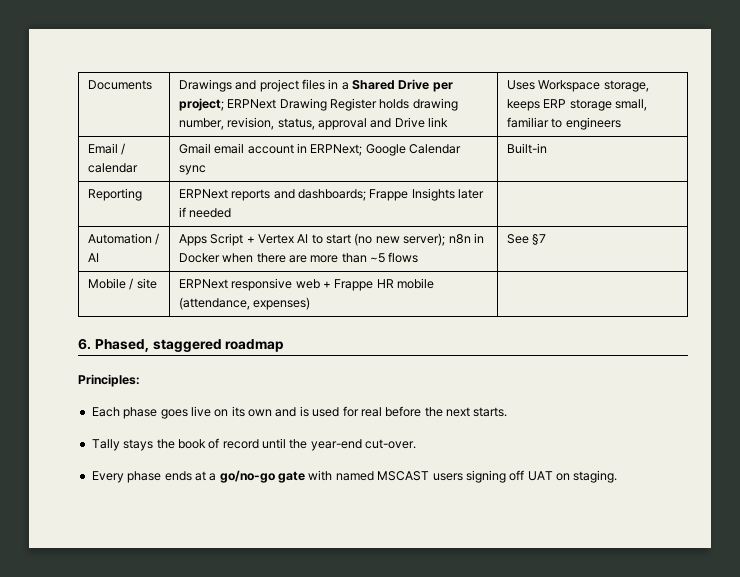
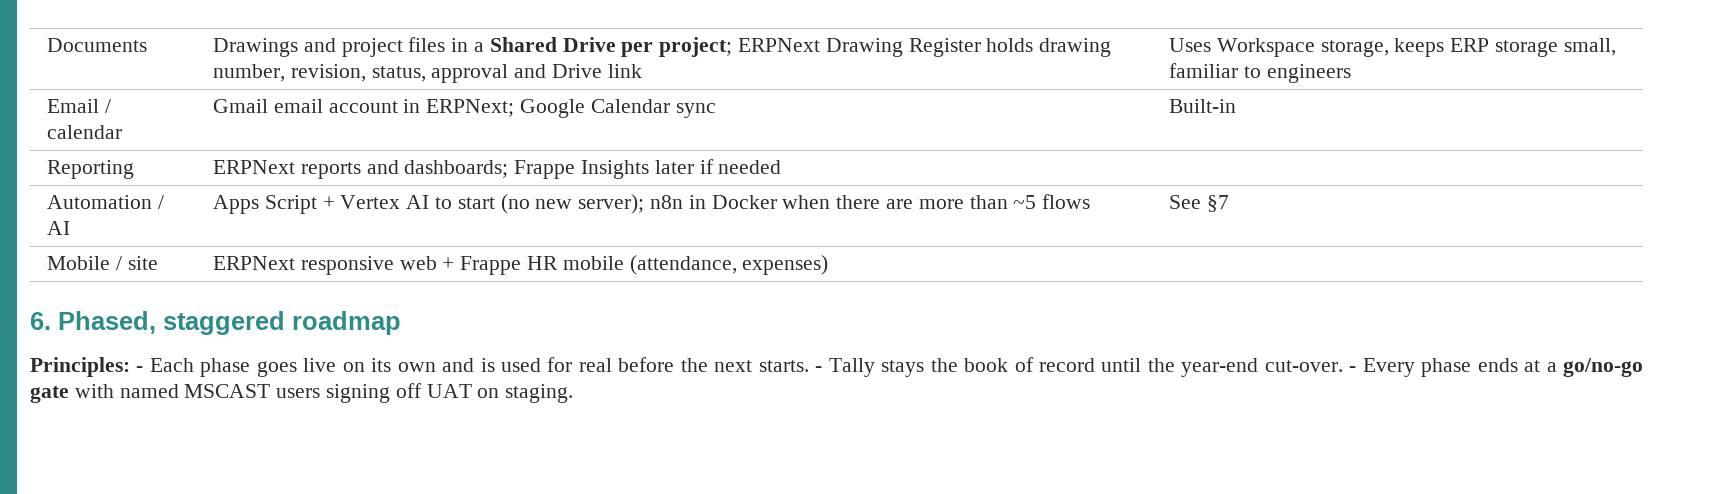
- Principles:
- Each phase goes live on its own and is used for real before the next starts.
- Tally stays the book of record until the year-end cut-over.
- Every phase ends at a go/no-go gate with named MSCAST users signing off UAT on staging.
+ Principles: - Each phase goes live on its own and is used for real before the next starts. - Tally stays the book of record until the year-end cut-over. - Every phase ends at a go/no-go gate with named MSCAST users signing off UAT on staging.

